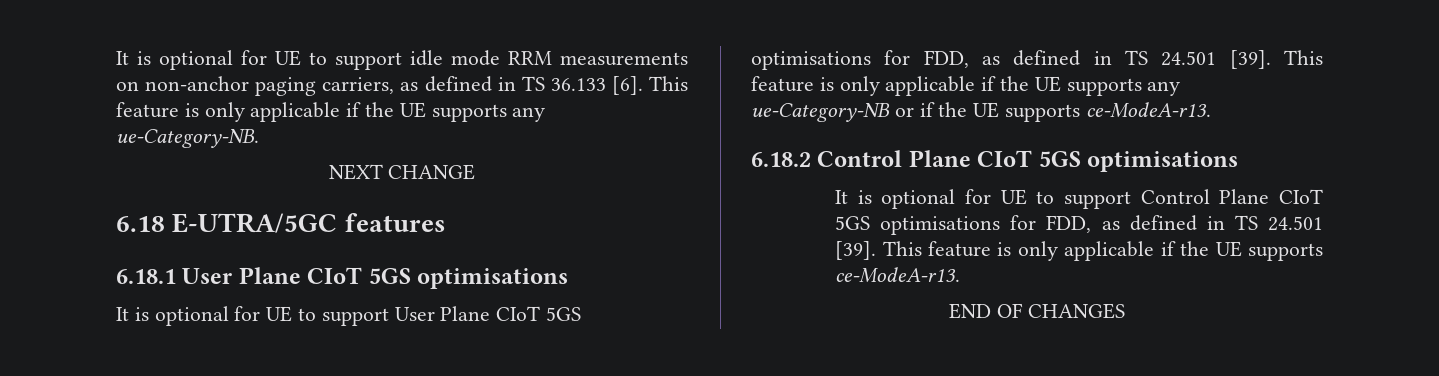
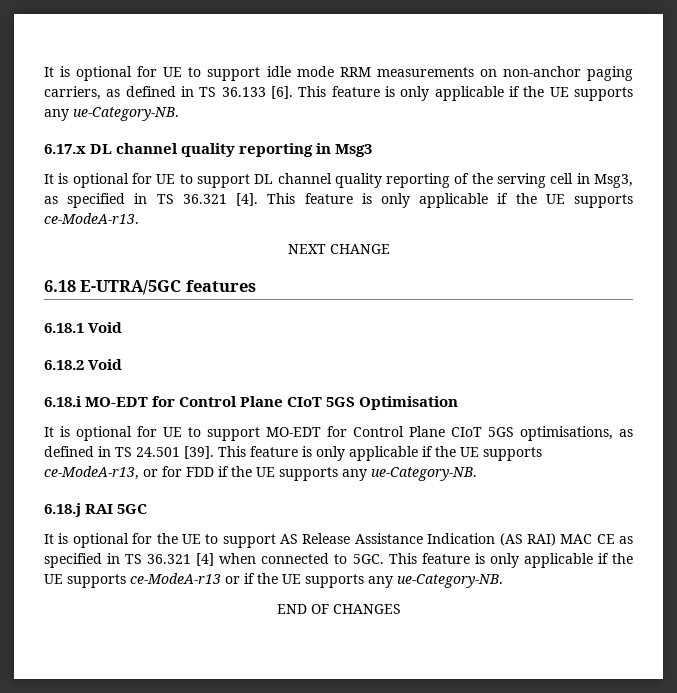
+ 6.17.x DL channel quality reporting in Msg3
+ It is optional for UE to support DL channel quality reporting of the serving cell in Msg3, as specified in TS 36.321 [4]. This feature is only applicable if the UE supports ce-ModeA-r13.
- 6.18.1 User Plane CIoT 5GS optimisations
- It is optional for UE to support User Plane CIoT 5GS optimisations for FDD, as defined in TS 24.501 [39].
+ 6.18.1 Void
+ 6.18.2 Void
+ 6.18.i MO-EDT for Control Plane CIoT 5GS Optimisation
+ It is optional for UE to support MO-EDT for Control Plane CIoT 5GS optimisations, as defined in TS 24.501 [39].
- This feature is only applicable if the UE supports any ue-Category-NB or if the UE supports ce-ModeA-r13.
- 6.18.2 Control Plane CIoT 5GS optimisations
- It is optional for UE to support Control Plane CIoT 5GS optimisations for FDD, as defined in TS 24.501 [39]. This feature is only applicable if the UE supports ce-ModeA-r13.
+ This feature is only applicable if the UE supports ce-ModeA-r13, or for FDD if the UE supports any ue-Category-NB.
+ 6.18.j RAI 5GC
+ It is optional for the UE to support AS Release Assistance Indication (AS RAI) MAC CE as specified in TS 36.321 [4] when connected to 5GC. This feature is only applicable if the UE supports ce-ModeA-r13 or if the UE supports any ue-Category-NB.

